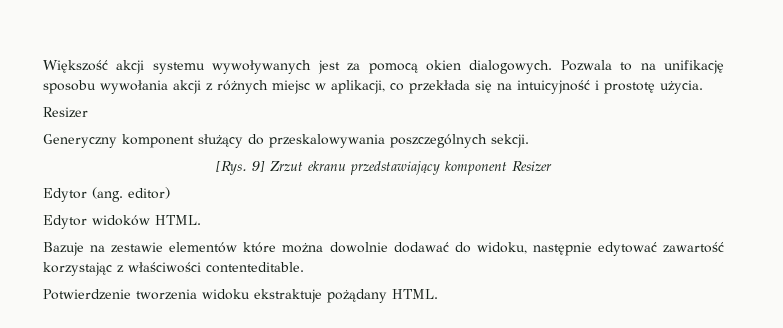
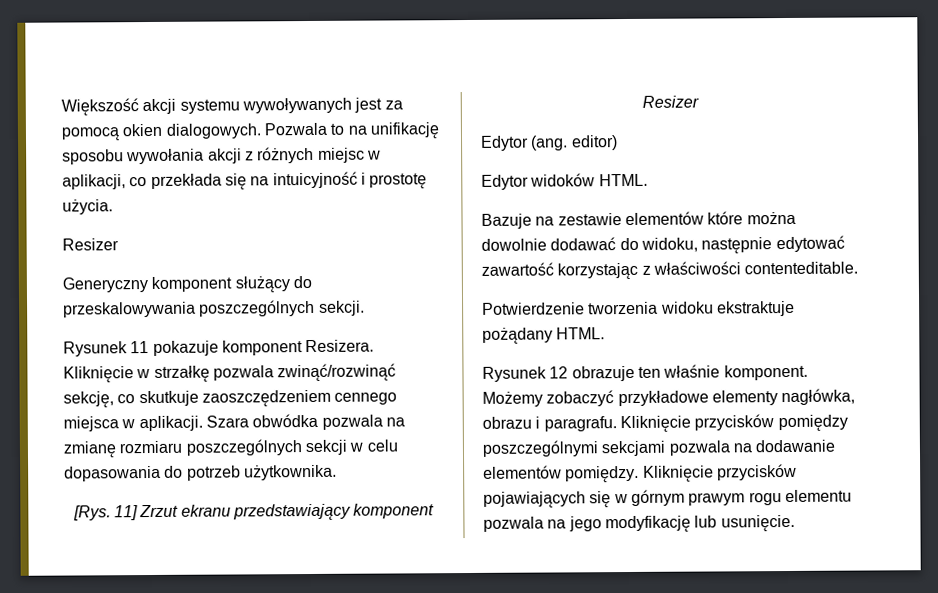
+ Rysunek 11 pokazuje komponent Resizera. Kliknięcie w strzałkę pozwala zwinąć/rozwinąć sekcję, co skutkuje zaoszczędzeniem cennego miejsca w aplikacji. Szara obwódka pozwala na zmianę rozmiaru poszczególnych sekcji w celu dopasowania do potrzeb użytkownika.
- [Rys. 9] Zrzut ekranu przedstawiający komponent Resizer
+ [Rys. 11] Zrzut ekranu przedstawiający komponent Resizer
+ Rysunek 12 obrazuje ten właśnie komponent. Możemy zobaczyć przykładowe elementy nagłówka, obrazu i paragrafu. Kliknięcie przycisków pomiędzy poszczególnymi sekcjami pozwala na dodawanie elementów pomiędzy. Kliknięcie przycisków pojawiających się w górnym prawym rogu elementu pozwala na jego modyfikację lub usunięcie.

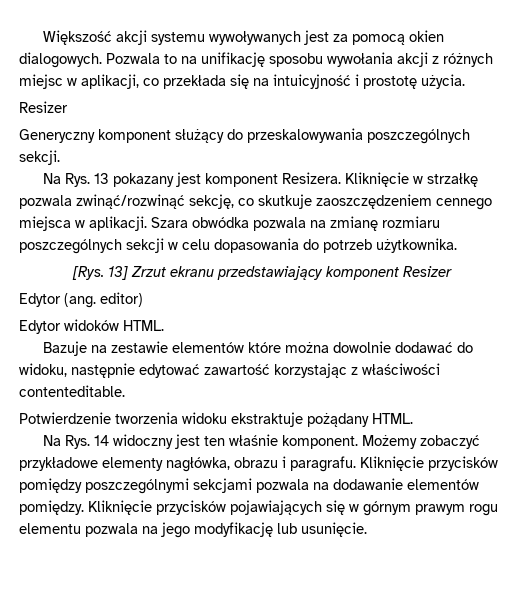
- Rysunek 11 pokazuje komponent Resizera.
+ Na Rys. 13 pokazany jest komponent Resizera.
- [Rys. 11] Zrzut ekranu przedstawiający komponent Resizer
+ [Rys. 13] Zrzut ekranu przedstawiający komponent Resizer
- Rysunek 12 obrazuje ten właśnie komponent.
+ Na Rys. 14 widoczny jest ten właśnie komponent.

